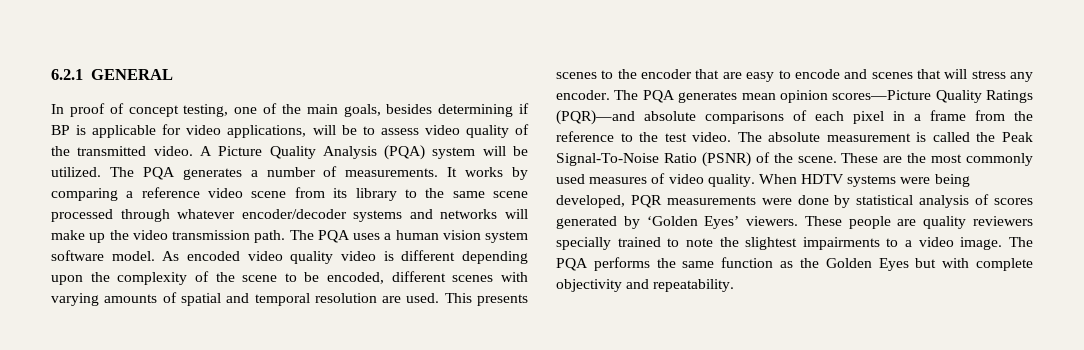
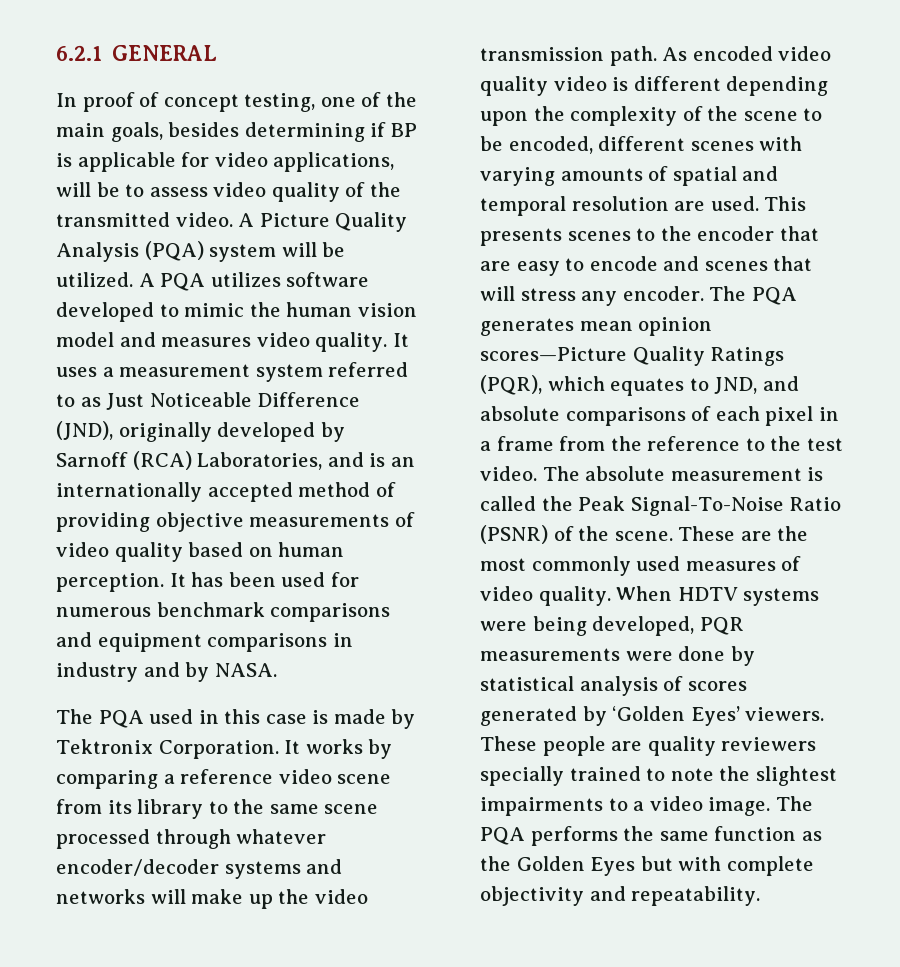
- The PQA generates a number of measurements.
+ A PQA utilizes software developed to mimic the human vision model and measures video quality. It uses a measurement system referred to as Just Noticeable Difference (JND), originally developed by Sarnoff (RCA) Laboratories, and is an internationally accepted method of providing objective measurements of video quality based on human perception. It has been used for numerous benchmark comparisons and equipment comparisons in industry and by NASA.
+ The PQA used in this case is made by Tektronix Corporation.
- The PQA uses a human vision system software model.
- The PQA generates mean opinion scores—Picture Quality Ratings (PQR)—and absolute comparisons of each pixel in a frame from the reference to the test video.
+ The PQA generates mean opinion scores—Picture Quality Ratings (PQR), which equates to JND, and absolute comparisons of each pixel in a frame from the reference to the test video.

